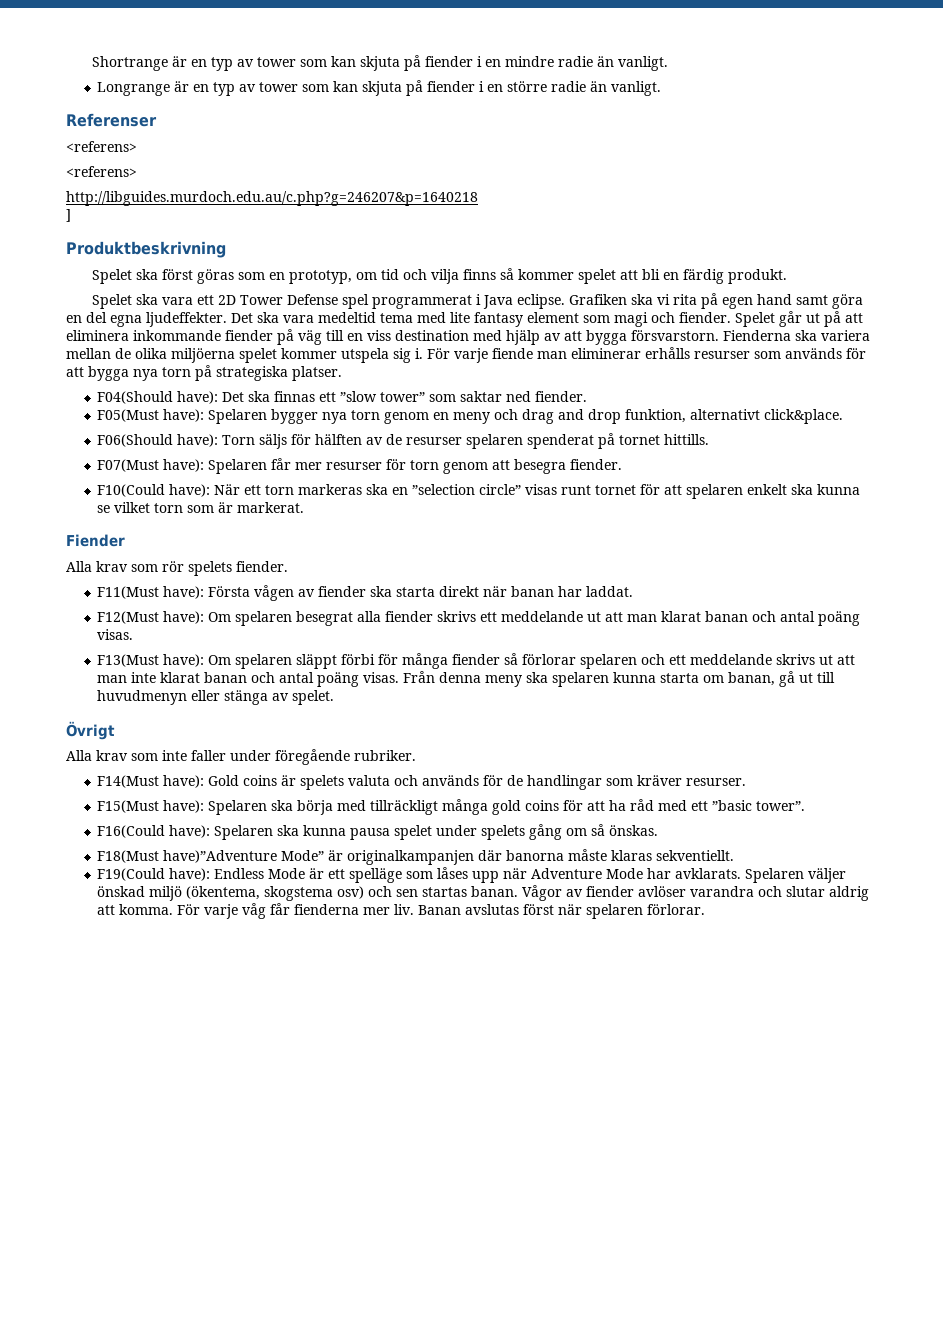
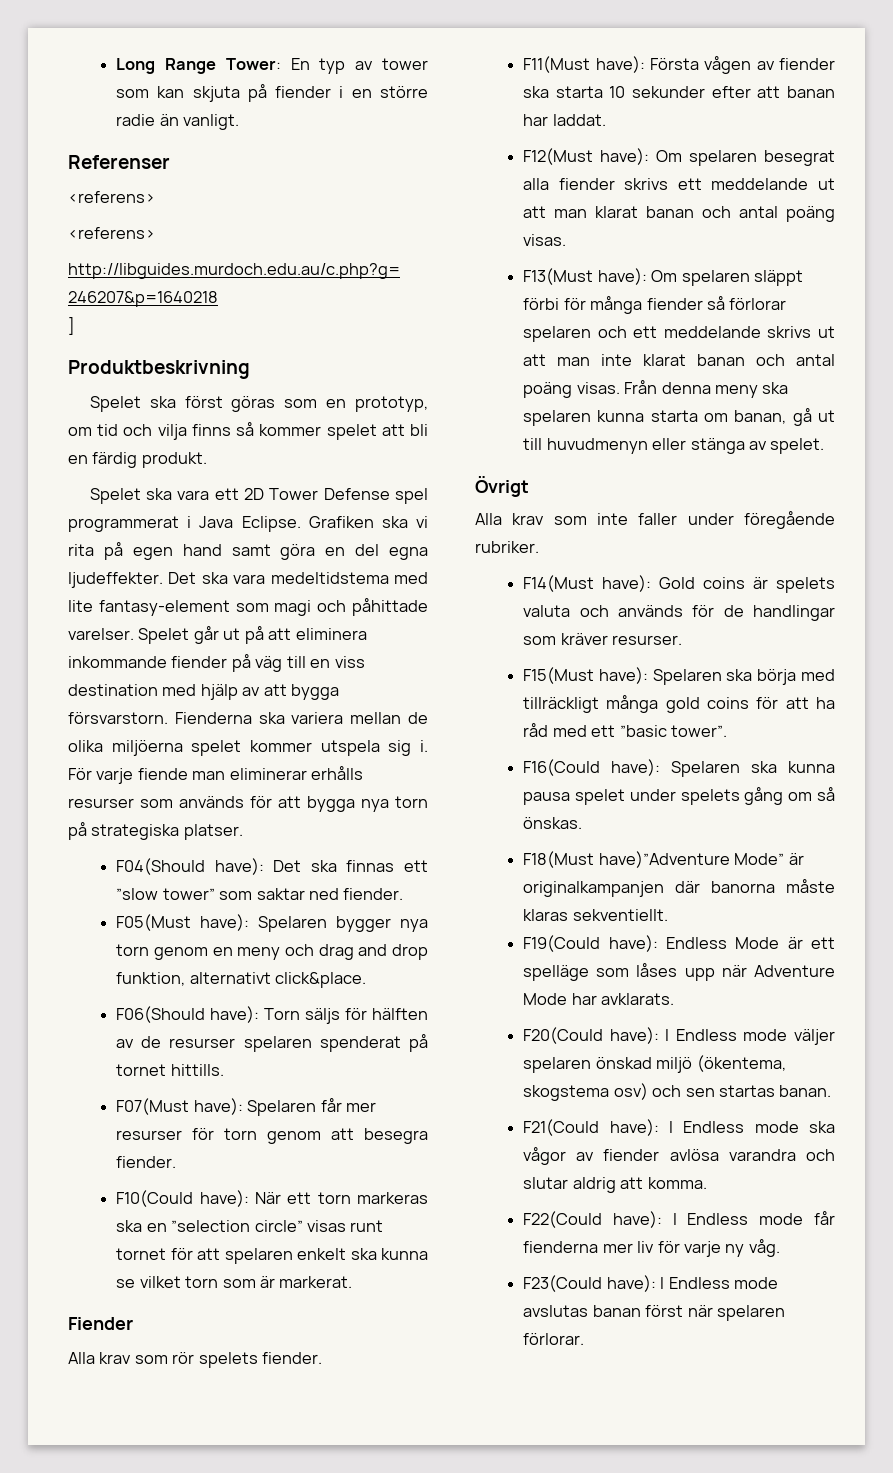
- Shortrange är en typ av tower som kan skjuta på fiender i en mindre radie än vanligt.
- Longrange är en typ av tower som kan skjuta på fiender i en större radie än vanligt.
+ Long Range Tower: En typ av tower som kan skjuta på fiender i en större radie än vanligt.
- Spelet ska vara ett 2D Tower Defense spel programmerat i Java eclipse.
+ Spelet ska vara ett 2D Tower Defense spel programmerat i Java Eclipse.
- Det ska vara medeltid tema med lite fantasy element som magi och fiender.
+ Det ska vara medeltidstema med lite fantasy-element som magi och påhittade varelser.
- F11(Must have): Första vågen av fiender ska starta direkt när banan har laddat.
+ F11(Must have): Första vågen av fiender ska starta 10 sekunder efter att banan har laddat.
- F19(Could have): Endless Mode är ett spelläge som låses upp när Adventure Mode har avklarats. Spelaren väljer önskad miljö (ökentema, skogstema osv) och sen startas banan. Vågor av fiender avlöser varandra och slutar aldrig att komma. För varje våg får fienderna mer liv. Banan avslutas först när spelaren förlorar.
+ F19(Could have): Endless Mode är ett spelläge som låses upp när Adventure Mode har avklarats.
+ F20(Could have): I Endless mode väljer spelaren önskad miljö (ökentema, skogstema osv) och sen startas banan.
+ F21(Could have): I Endless mode ska vågor av fiender avlösa varandra och slutar aldrig att komma.
+ F22(Could have): I Endless mode får fienderna mer liv för varje ny våg.
+ F23(Could have): I Endless mode avslutas banan först när spelaren förlorar.

